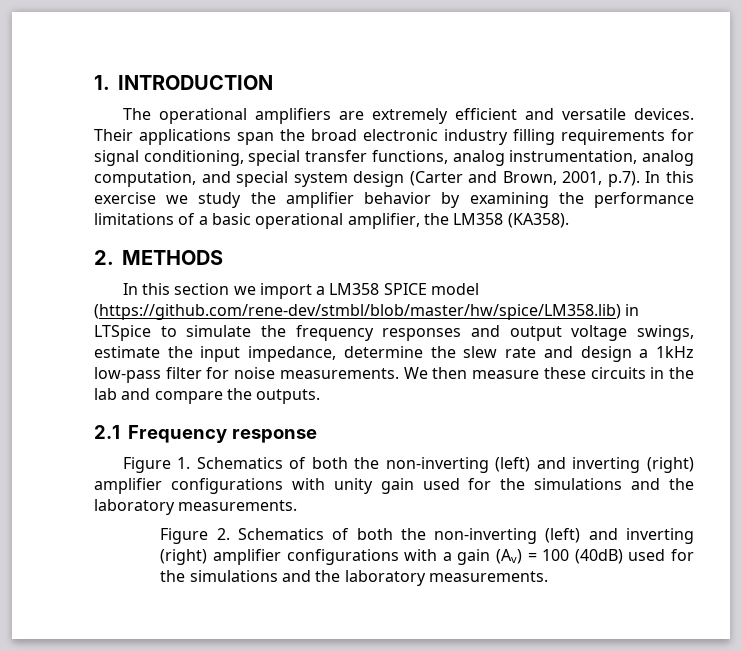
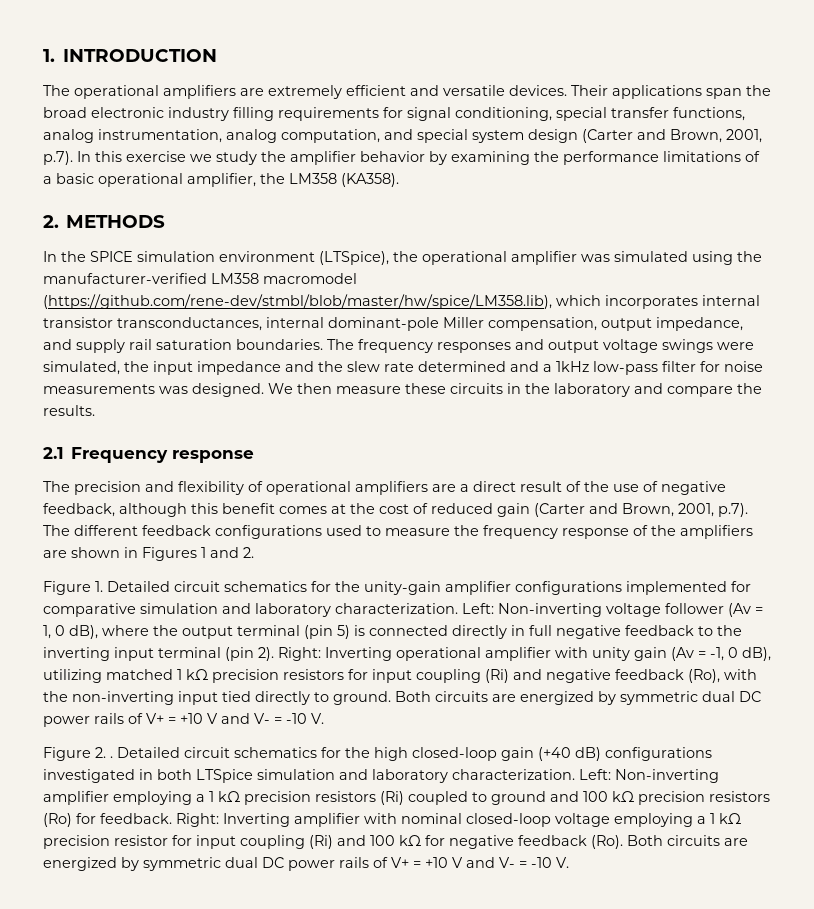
- In this section we import a LM358 SPICE model (https://github.com/rene-dev/stmbl/blob/master/hw/spice/LM358.lib) in LTSpice to simulate the frequency responses and output voltage swings, estimate the input impedance, determine the slew rate and design a 1kHz low-pass filter for noise measurements.
+ In the SPICE simulation environment (LTSpice), the operational amplifier was simulated using the manufacturer-verified LM358 macromodel (https://github.com/rene-dev/stmbl/blob/master/hw/spice/LM358.lib), which incorporates internal transistor transconductances, internal dominant-pole Miller compensation, output impedance, and supply rail saturation boundaries. The frequency responses and output voltage swings were simulated, the input impedance and the slew rate determined and a 1kHz low-pass filter for noise measurements was designed.
- We then measure these circuits in the lab and compare the outputs.
+ We then measure these circuits in the laboratory and compare the results.
- Figure 1. Schematics of both the non-inverting (left) and inverting (right) amplifier configurations with unity gain used for the simulations and the laboratory measurements.
- Figure 2. Schematics of both the non-inverting (left) and inverting (right) amplifier configurations with a gain (Av) = 100 (40dB) used for the simulations and the laboratory measurements.
+ The precision and flexibility of operational amplifiers are a direct result of the use of negative feedback, although this benefit comes at the cost of reduced gain (Carter and Brown, 2001, p.7). The different feedback configurations used to measure the frequency response of the amplifiers are shown in Figures 1 and 2.
+ Figure 1. Detailed circuit schematics for the unity-gain amplifier configurations implemented for comparative simulation and laboratory characterization. Left: Non-inverting voltage follower (Av = 1, 0 dB), where the output terminal (pin 5) is connected directly in full negative feedback to the inverting input terminal (pin 2). Right: Inverting operational amplifier with unity gain (Av = -1, 0 dB), utilizing matched 1 kΩ precision resistors for input coupling (Ri) and negative feedback (Ro), with the non-inverting input tied directly to ground. Both circuits are energized by symmetric dual DC power rails of V+ = +10 V and V- = -10 V.
+ Figure 2. . Detailed circuit schematics for the high closed-loop gain (+40 dB) configurations investigated in both LTSpice simulation and laboratory characterization. Left: Non-inverting amplifier employing a 1 kΩ precision resistors (Ri) coupled to ground and 100 kΩ precision resistors (Ro) for feedback. Right: Inverting amplifier with nominal closed-loop voltage employing a 1 kΩ precision resistor for input coupling (Ri) and 100 kΩ for negative feedback (Ro). Both circuits are energized by symmetric dual DC power rails of V+ = +10 V and V- = -10 V.

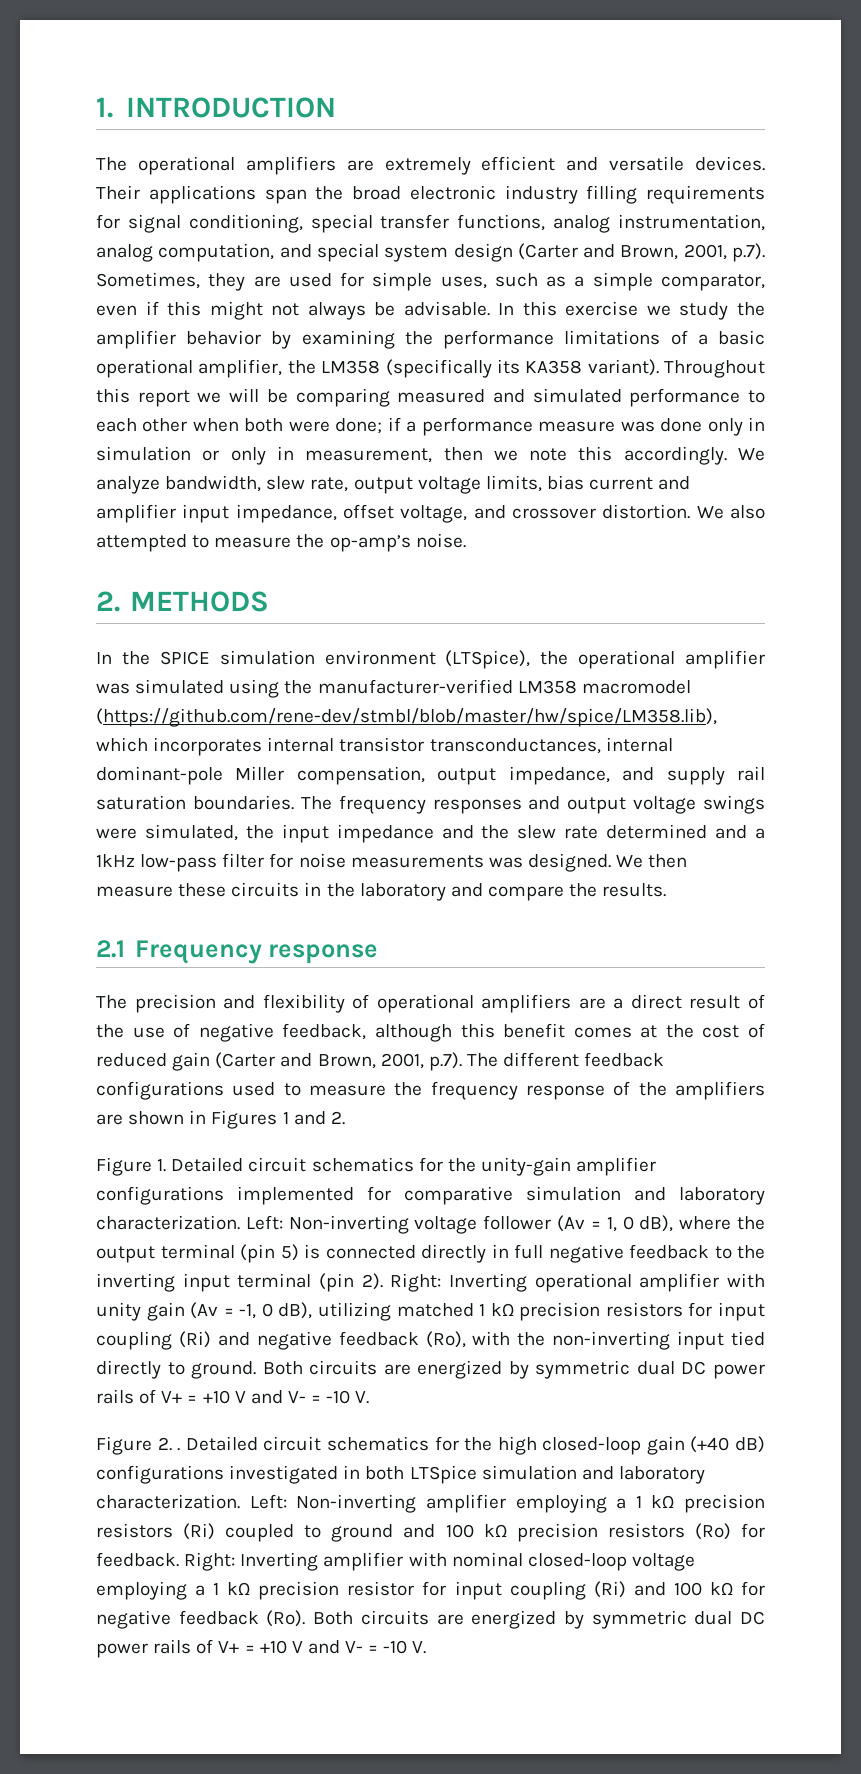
- Their applications span the broad electronic industry filling requirements for signal conditioning, special transfer functions, analog instrumentation, analog computation, and special system design (Carter and Brown, 2001, p.7). In this exercise we study the amplifier behavior by examining the performance limitations of a basic operational amplifier, the LM358 (KA358).
+ Their applications span the broad electronic industry filling requirements for signal conditioning, special transfer functions, analog instrumentation, analog computation, and special system design (Carter and Brown, 2001, p.7). Sometimes, they are used for simple uses, such as a simple comparator, even if this might not always be advisable. In this exercise we study the amplifier behavior by examining the performance limitations of a basic operational amplifier, the LM358 (specifically its KA358 variant). Throughout this report we will be comparing measured and simulated performance to each other when both were done; if a performance measure was done only in simulation or only in measurement, then we note this accordingly. We analyze bandwidth, slew rate, output voltage limits, bias current and amplifier input impedance, offset voltage, and crossover distortion. We also attempted to measure the op-amp’s noise.

